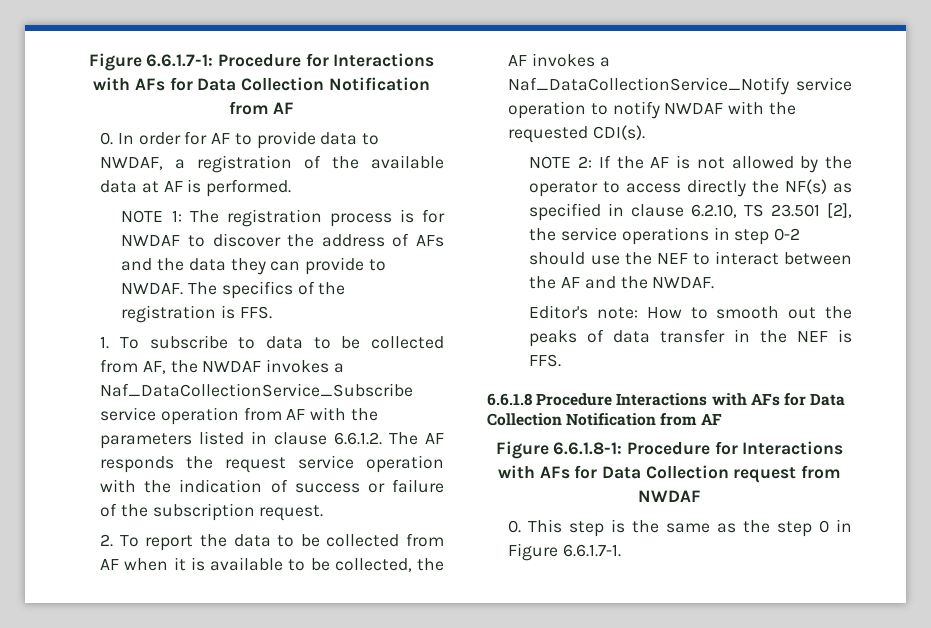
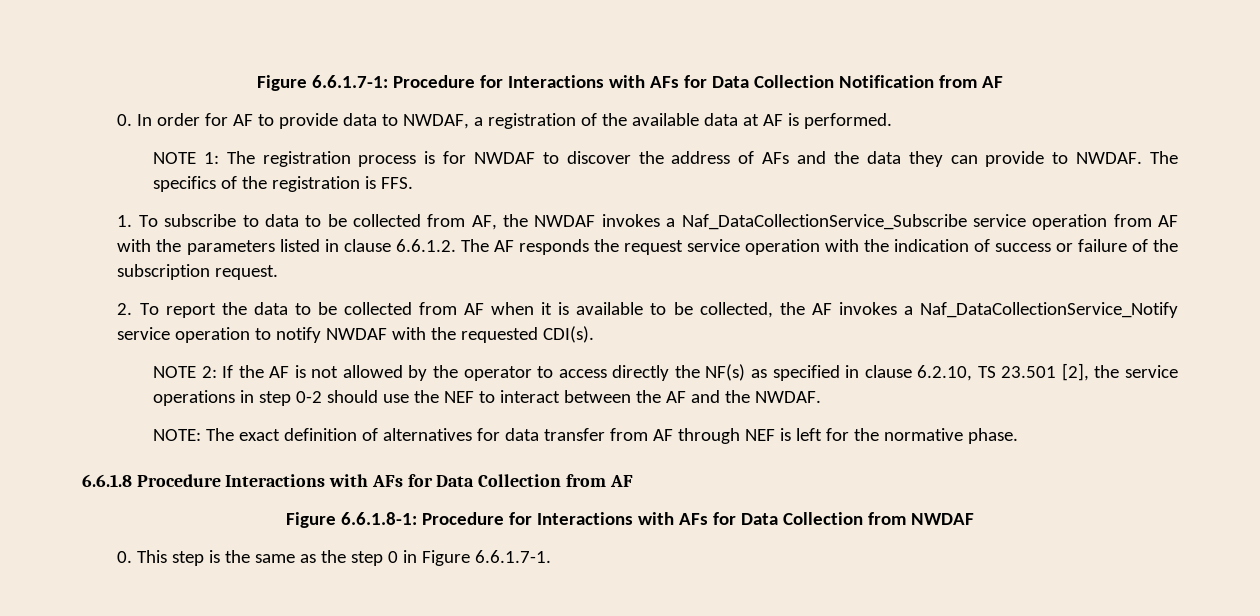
- Editor's note: How to smooth out the peaks of data transfer in the NEF is FFS.
+ NOTE: The exact definition of alternatives for data transfer from AF through NEF is left for the normative phase.
- 6.6.1.8 Procedure Interactions with AFs for Data Collection Notification from AF
+ 6.6.1.8 Procedure Interactions with AFs for Data Collection from AF
- Figure 6.6.1.8-1: Procedure for Interactions with AFs for Data Collection request from NWDAF
+ Figure 6.6.1.8-1: Procedure for Interactions with AFs for Data Collection from NWDAF

